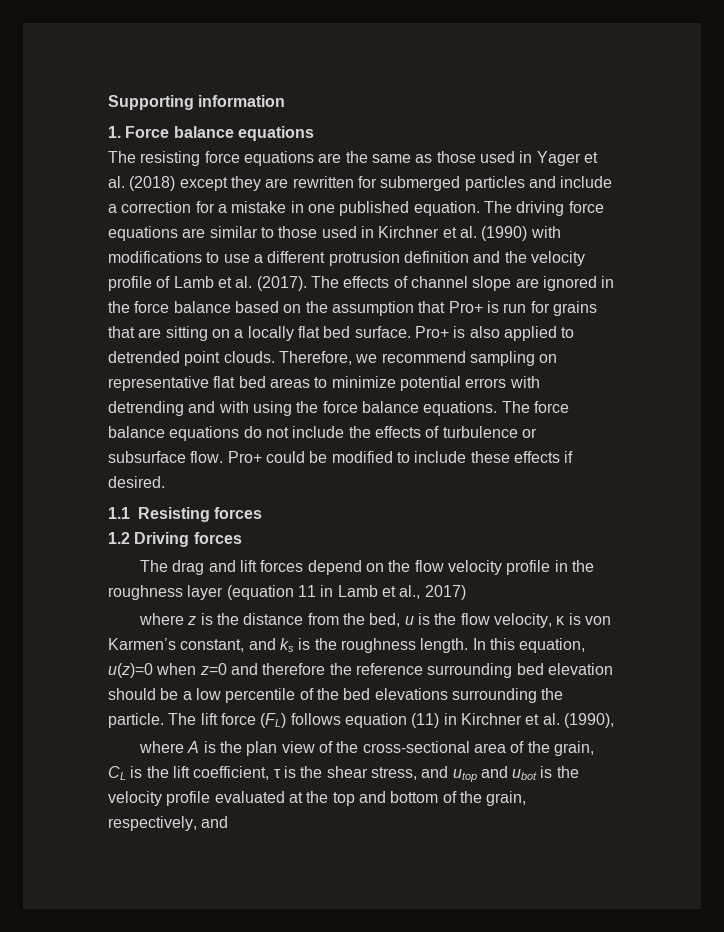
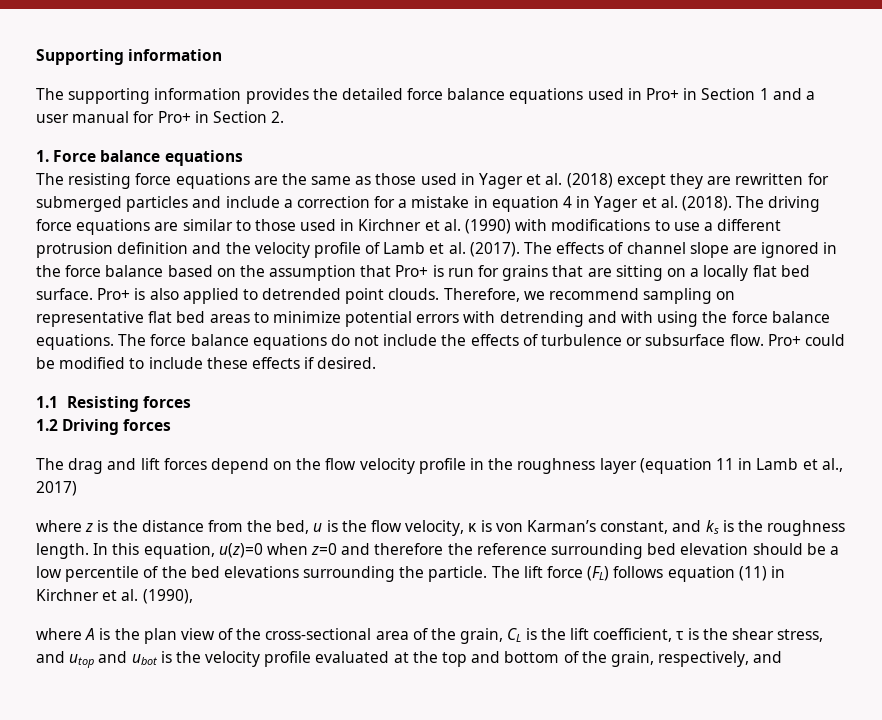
+ The supporting information provides the detailed force balance equations used in Pro+ in Section 1 and a user manual for Pro+ in Section 2.
- The resisting force equations are the same as those used in Yager et al. (2018) except they are rewritten for submerged particles and include a correction for a mistake in one published equation.
+ The resisting force equations are the same as those used in Yager et al. (2018) except they are rewritten for submerged particles and include a correction for a mistake in equation 4 in Yager et al. (2018).
- where z is the distance from the bed, u is the flow velocity, κ is von Karmen’s constant, and ks is the roughness length.
+ where z is the distance from the bed, u is the flow velocity, κ is von Karman’s constant, and ks is the roughness length.

